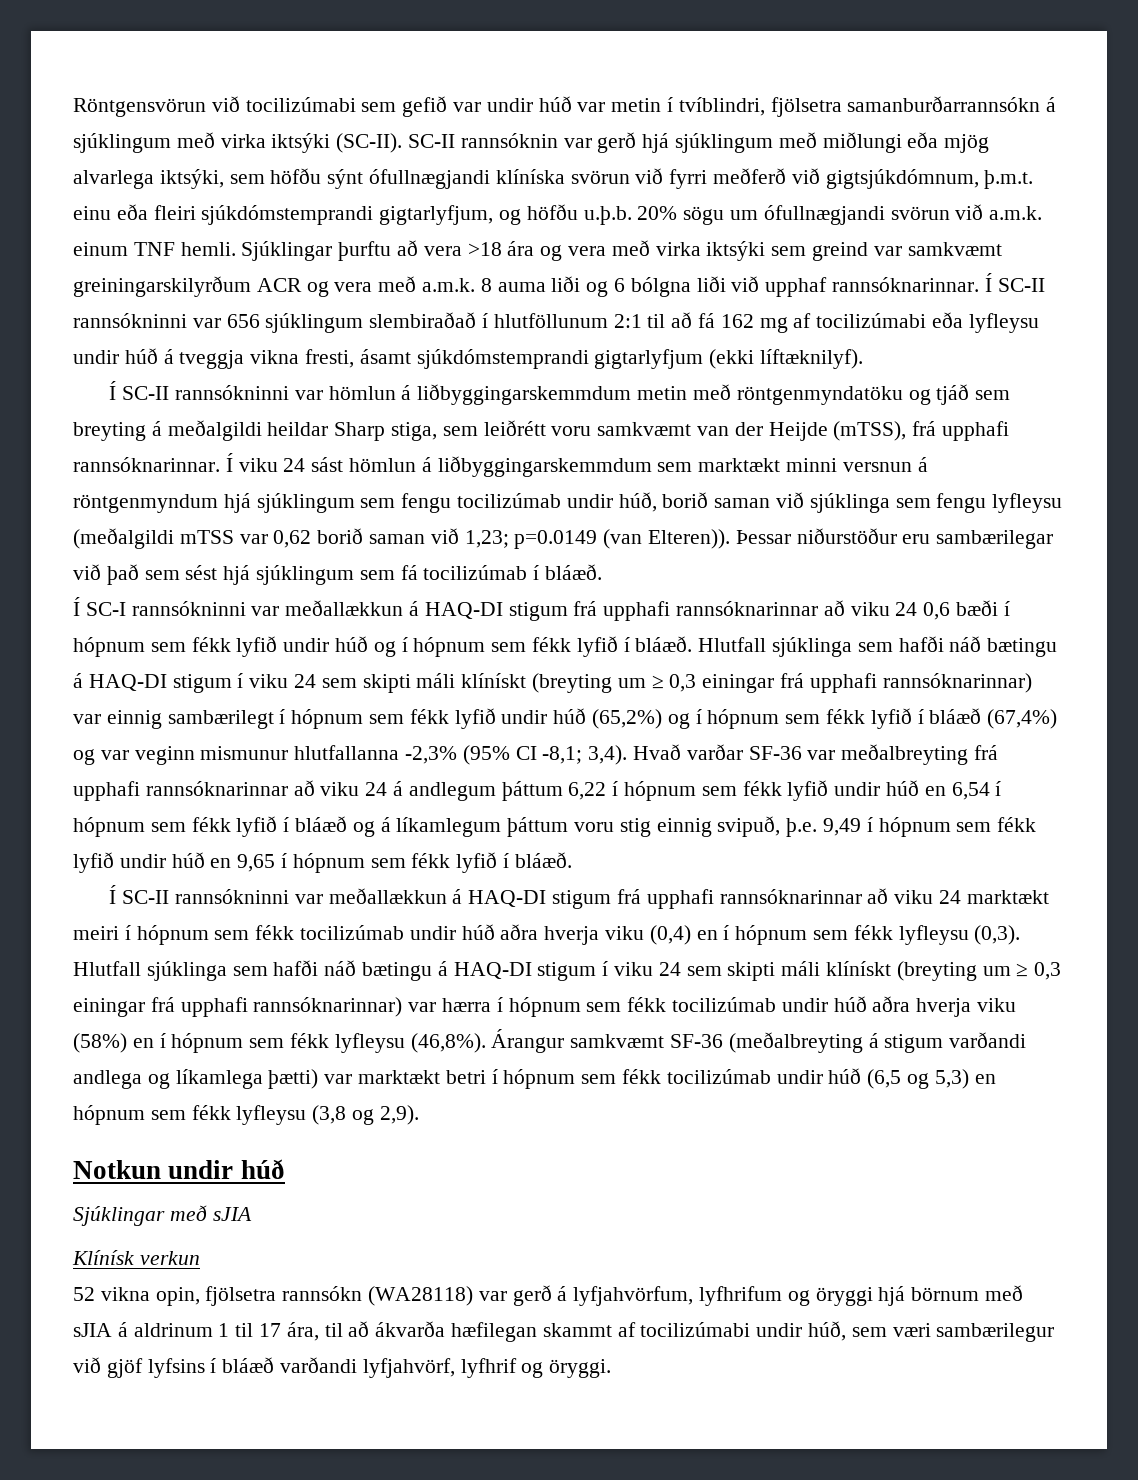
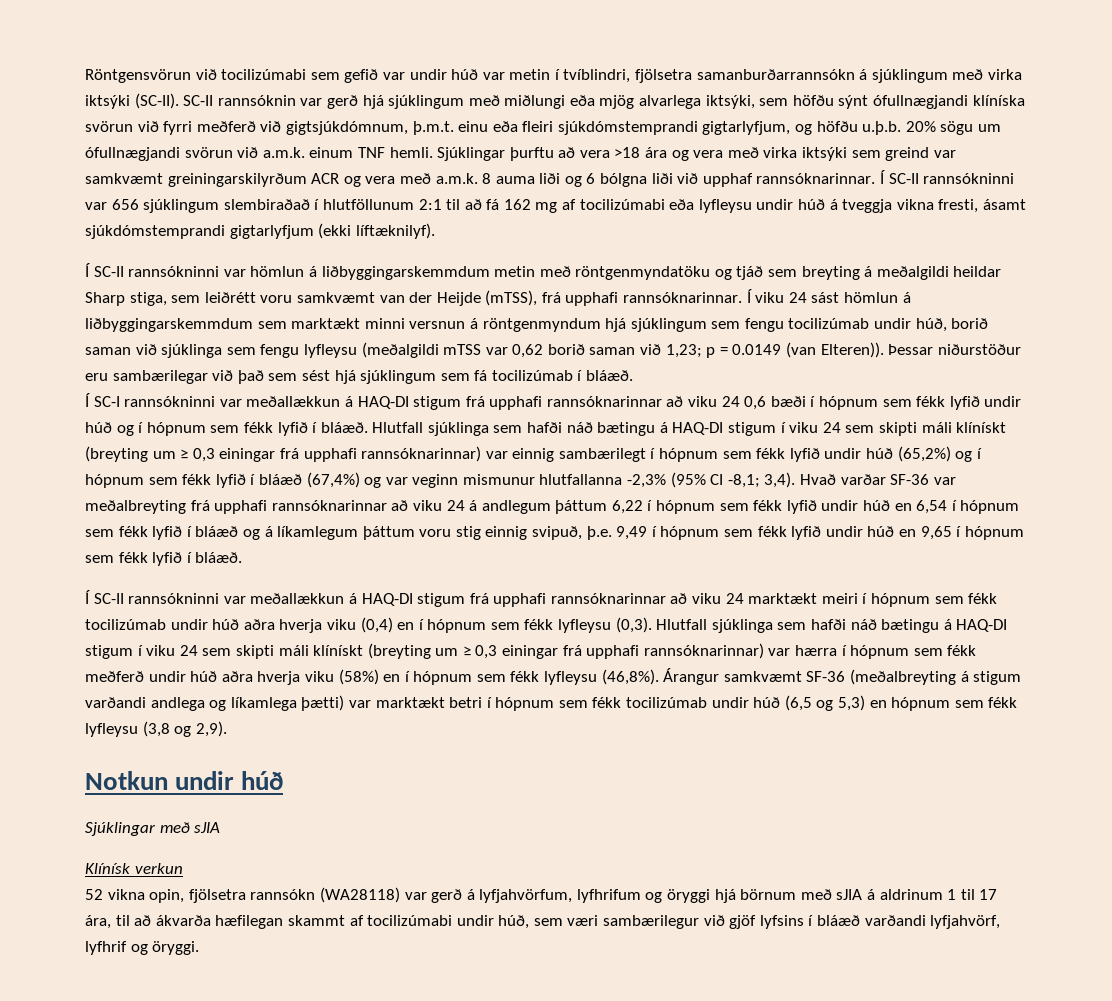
- Í viku 24 sást hömlun á liðbyggingarskemmdum sem marktækt minni versnun á röntgenmyndum hjá sjúklingum sem fengu tocilizúmab undir húð, borið saman við sjúklinga sem fengu lyfleysu (meðalgildi mTSS var 0,62 borið saman við 1,23; p=0.0149 (van Elteren)).
+ Í viku 24 sást hömlun á liðbyggingarskemmdum sem marktækt minni versnun á röntgenmyndum hjá sjúklingum sem fengu tocilizúmab undir húð, borið saman við sjúklinga sem fengu lyfleysu (meðalgildi mTSS var 0,62 borið saman við 1,23; p = 0.0149 (van Elteren)).
- Hlutfall sjúklinga sem hafði náð bætingu á HAQ-DI stigum í viku 24 sem skipti máli klínískt (breyting um ≥ 0,3 einingar frá upphafi rannsóknarinnar) var hærra í hópnum sem fékk tocilizúmab undir húð aðra hverja viku (58%) en í hópnum sem fékk lyfleysu (46,8%).
+ Hlutfall sjúklinga sem hafði náð bætingu á HAQ-DI stigum í viku 24 sem skipti máli klínískt (breyting um ≥ 0,3 einingar frá upphafi rannsóknarinnar) var hærra í hópnum sem fékk meðferð undir húð aðra hverja viku (58%) en í hópnum sem fékk lyfleysu (46,8%).

